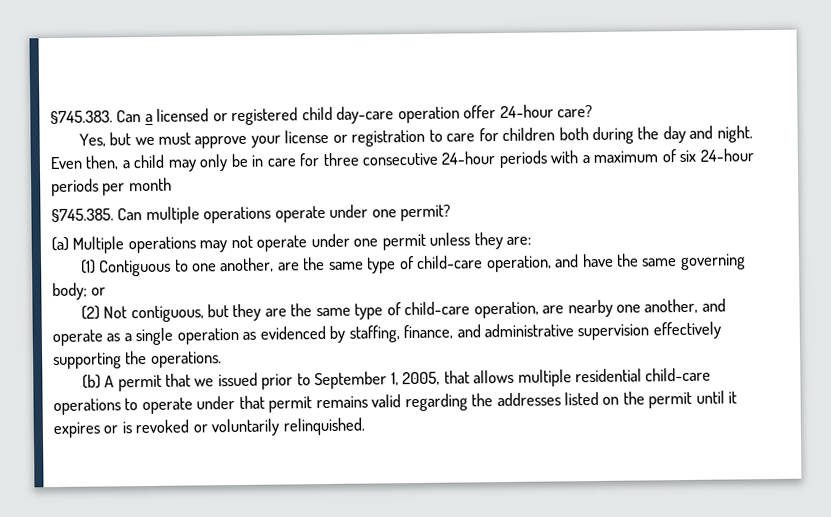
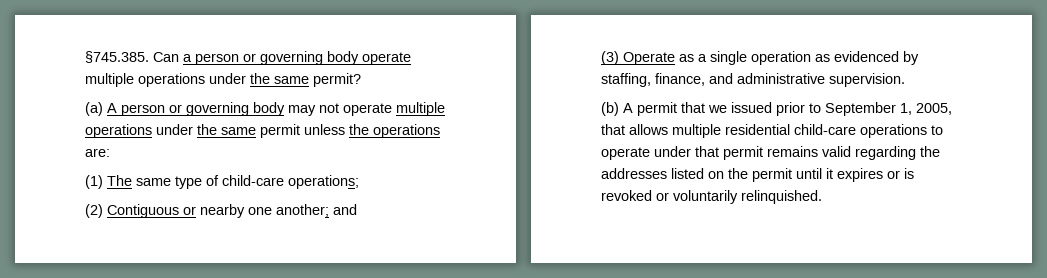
- §745.383. Can a licensed or registered child day-care operation offer 24-hour care?
- Yes, but we must approve your license or registration to care for children both during the day and night. Even then, a child may only be in care for three consecutive 24-hour periods with a maximum of six 24-hour periods per month
- §745.385. Can multiple operations operate under one permit?
- (a) Multiple operations may not operate under one permit unless they are:
- (1) Contiguous to one another, are the same type of child-care operation, and have the same governing body; or
- (2) Not contiguous, but they are the same type of child-care operation, are nearby one another, and operate as a single operation as evidenced by staffing, finance, and administrative supervision effectively supporting the operations.
+ §745.385. Can a person or governing body operate multiple operations under the same permit?
+ (a) A person or governing body may not operate multiple operations under the same permit unless the operations are:
+ (1) The same type of child-care operations;
+ (2) Contiguous or nearby one another; and
+ (3) Operate as a single operation as evidenced by staffing, finance, and administrative supervision.

